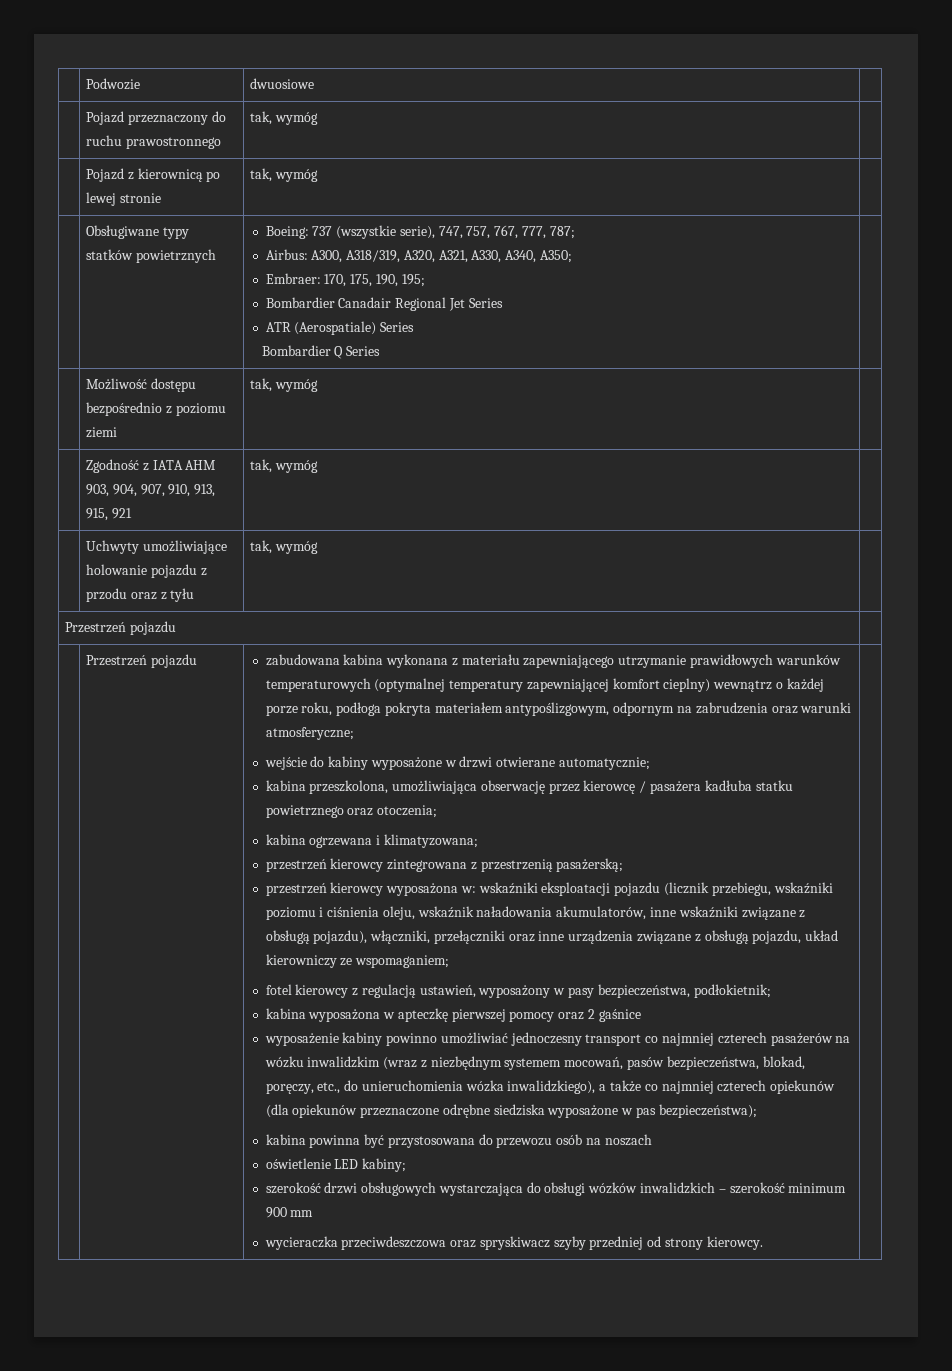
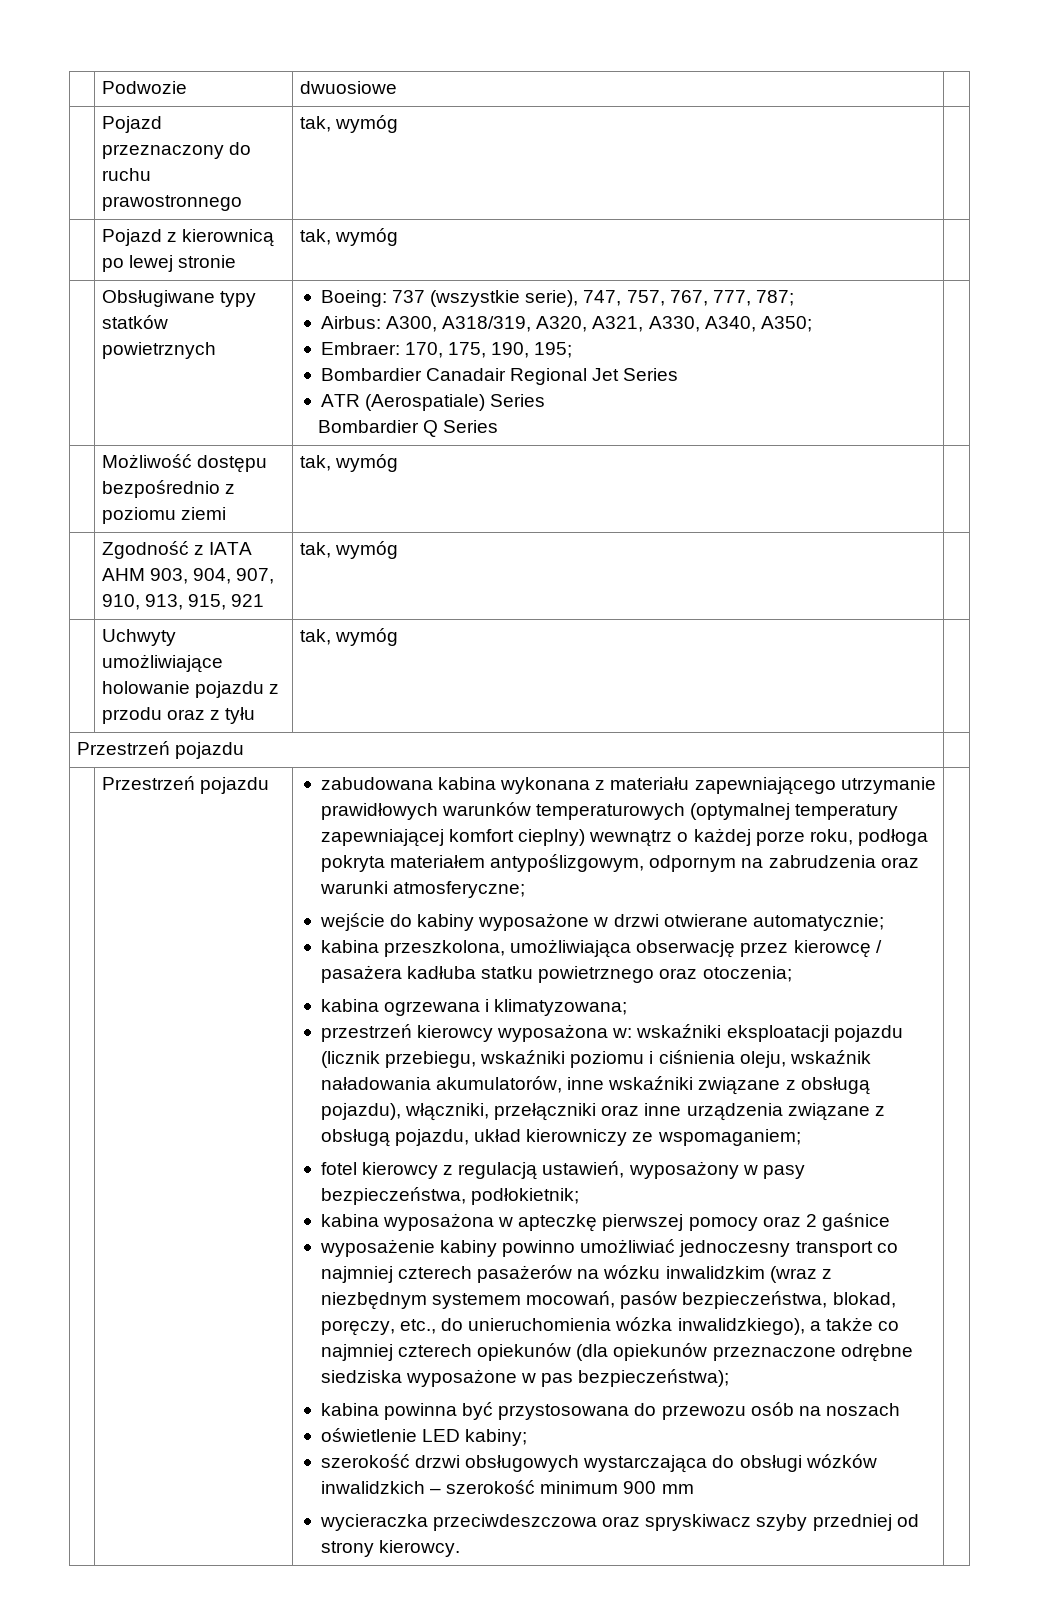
- przestrzeń kierowcy zintegrowana z przestrzenią pasażerską;

